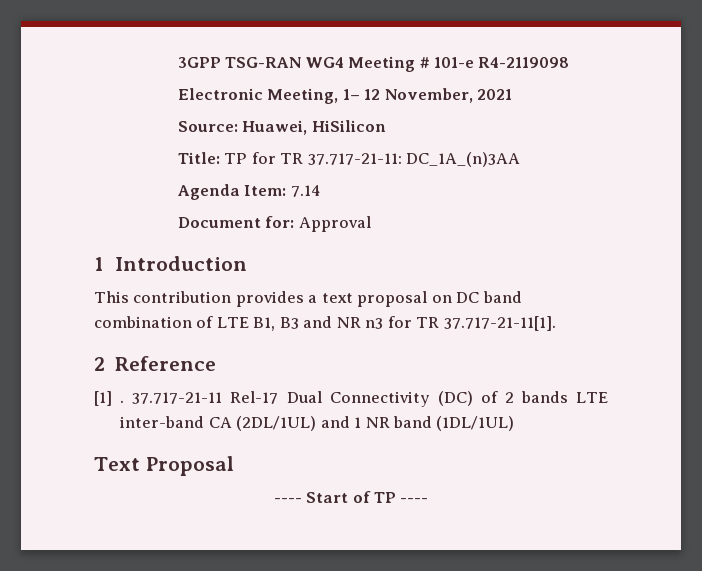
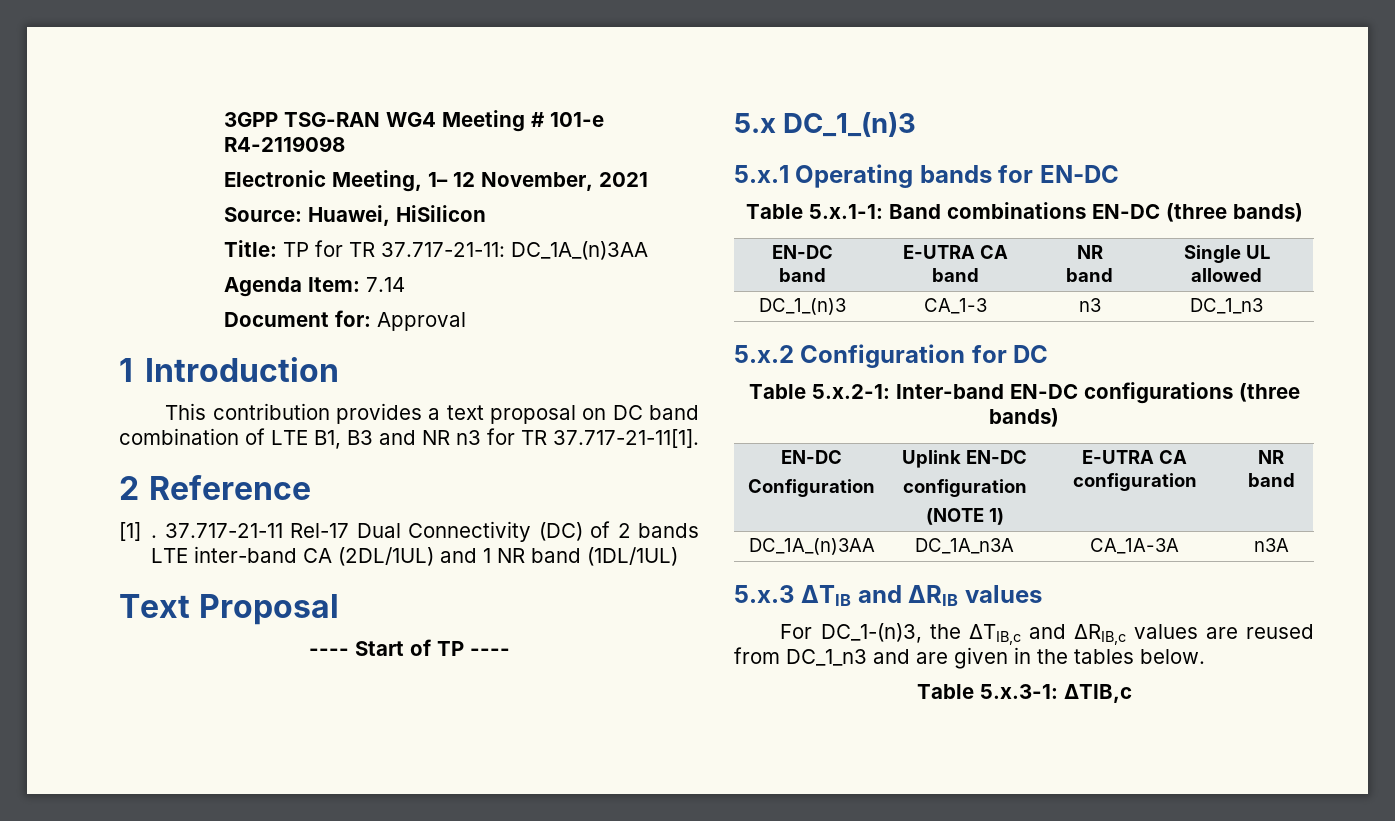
+ 5.x DC_1_(n)3
+ 5.x.1 Operating bands for EN-DC
+ Table 5.x.1-1: Band combinations EN-DC (three bands)
+ EN-DC band | E-UTRA CA band | NR band | Single UL allowed
+ DC_1_(n)3 | CA_1-3 | n3 | DC_1_n3
+ 5.x.2 Configuration for DC
+ Table 5.x.2-1: Inter-band EN-DC configurations (three bands)
+ EN-DC
+ Configuration | Uplink EN-DC
+ configuration
+ (NOTE 1) | E-UTRA CA configuration | NR band
+ DC_1A_(n)3AA | DC_1A_n3A | CA_1A-3A | n3A
+ 5.x.3 ∆TIB and ∆RIB values
+ For DC_1-(n)3, the ΔTIB,c and ΔRIB,c values are reused from DC_1_n3 and are given in the tables below.
+ Table 5.x.3-1: ΔTIB,c

